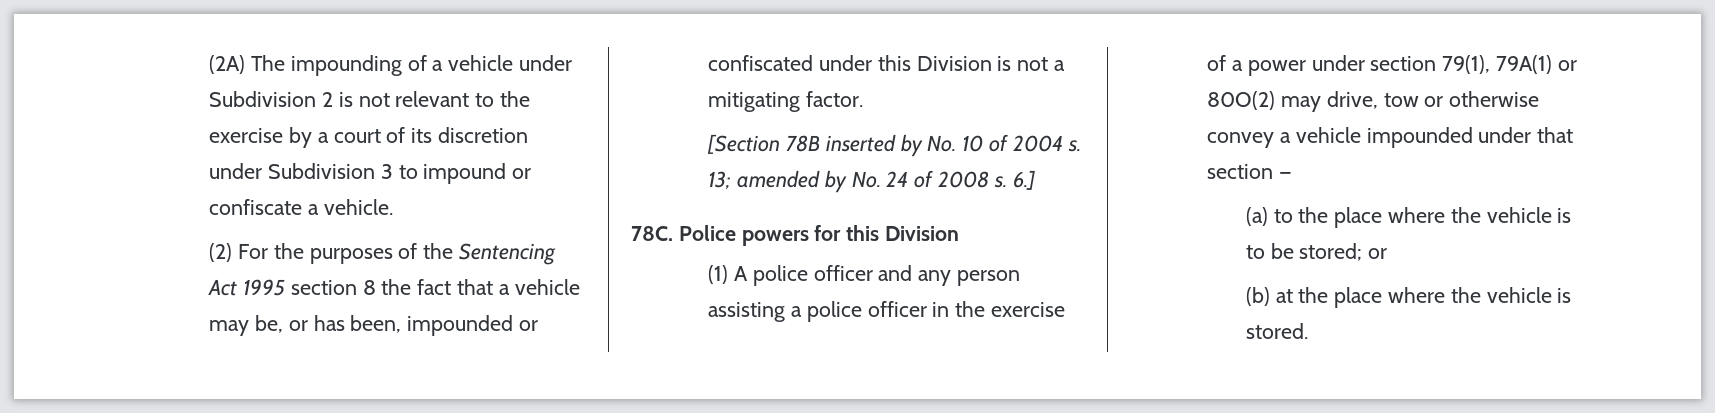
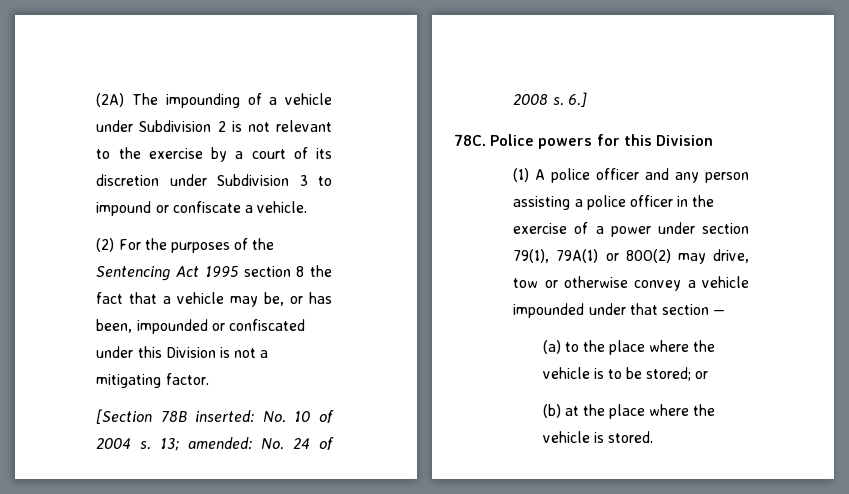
- [Section 78B inserted by No. 10 of 2004 s.
+ [Section 78B inserted: No. 10 of 2004 s.
- 13; amended by No. 24 of 2008 s.
+ 13; amended: No. 24 of 2008 s.

